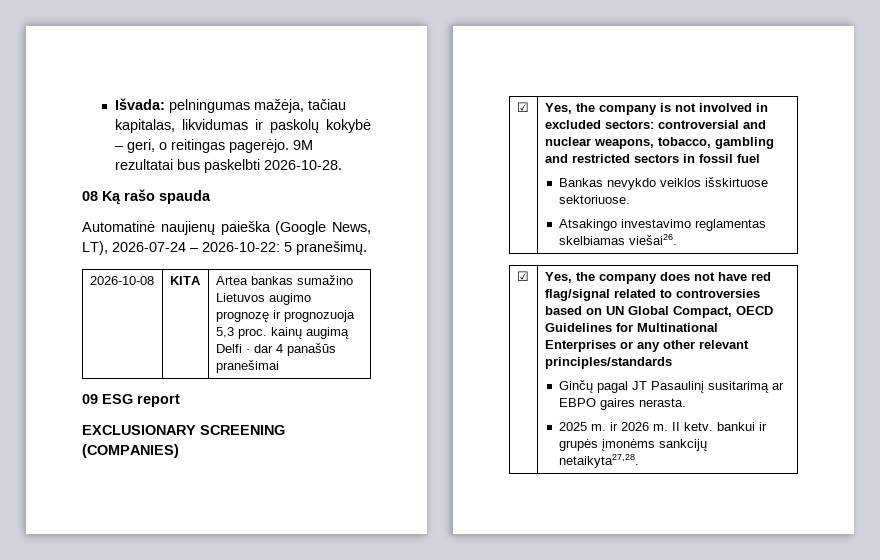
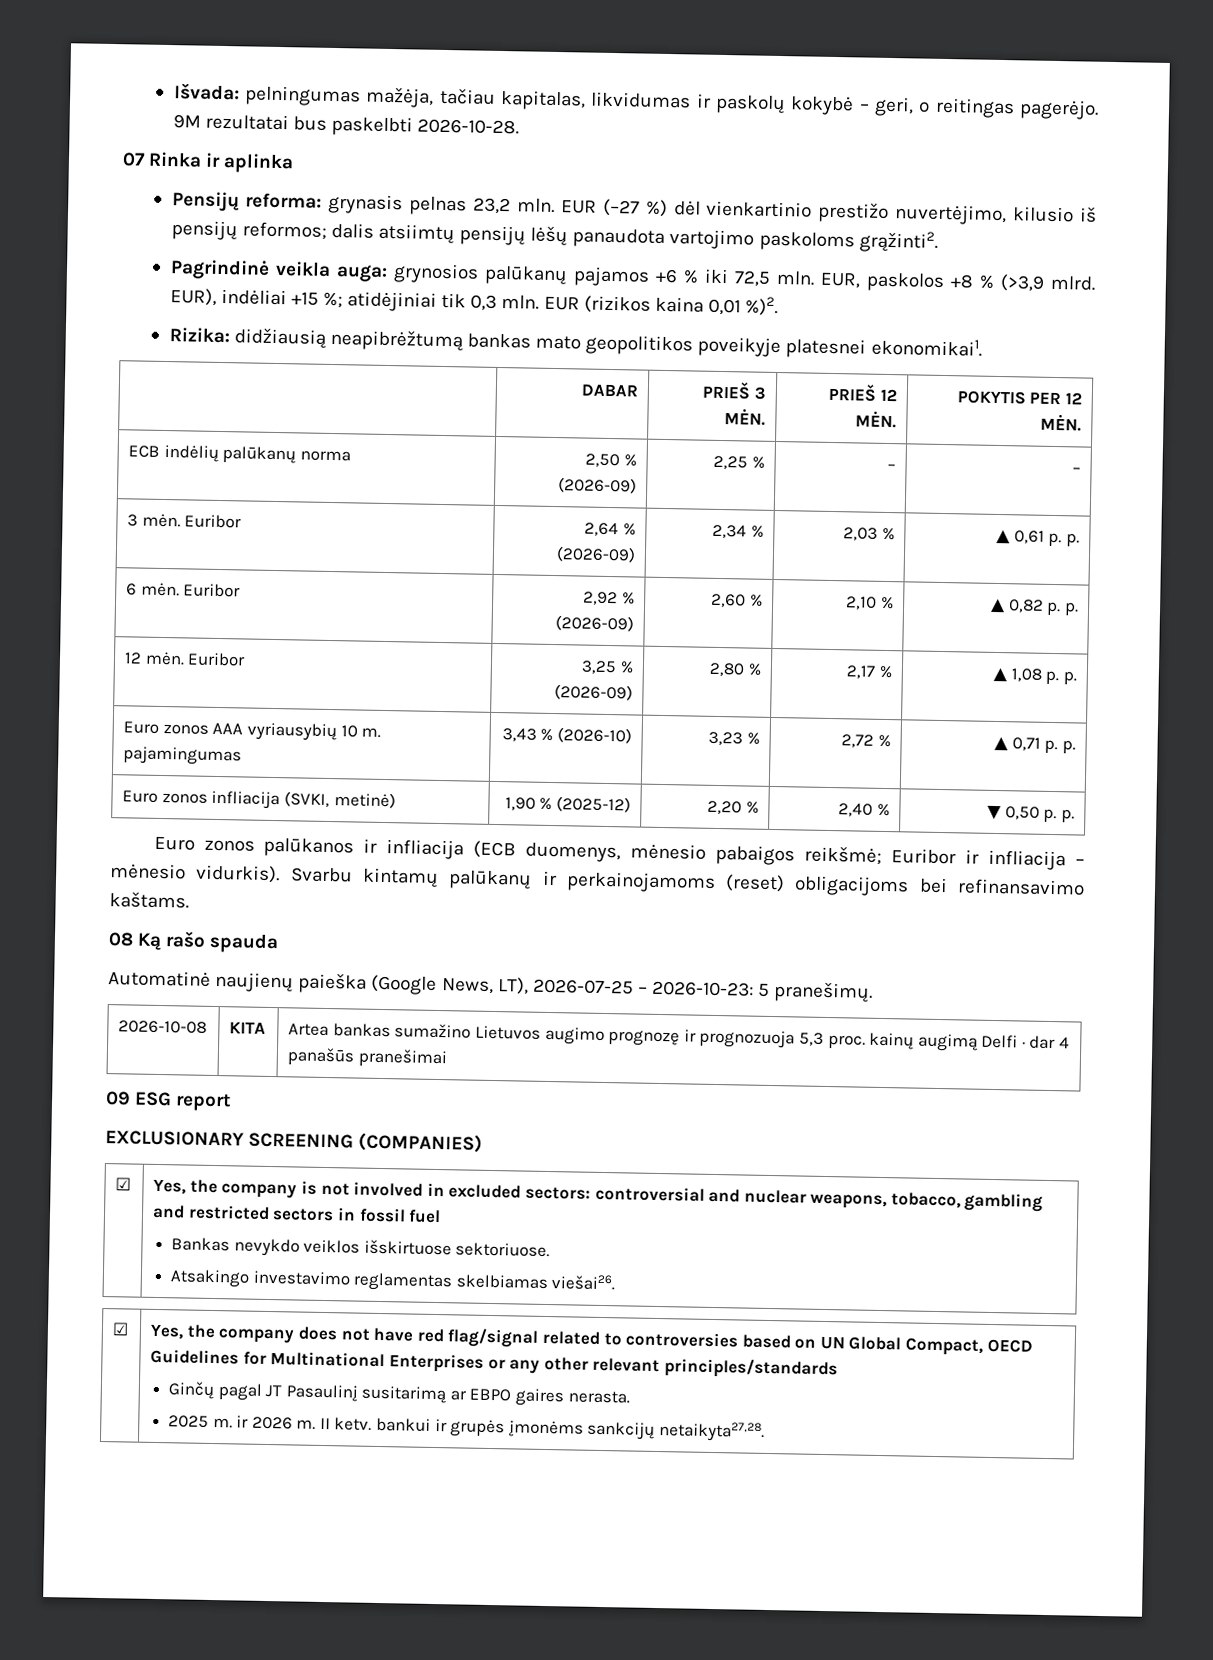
+ 07 Rinka ir aplinka
+ Pensijų reforma: grynasis pelnas 23,2 mln. EUR (–27 %) dėl vienkartinio prestižo nuvertėjimo, kilusio iš pensijų reformos; dalis atsiimtų pensijų lėšų panaudota vartojimo paskoloms grąžinti2.
+ Pagrindinė veikla auga: grynosios palūkanų pajamos +6 % iki 72,5 mln. EUR, paskolos +8 % (>3,9 mlrd. EUR), indėliai +15 %; atidėjiniai tik 0,3 mln. EUR (rizikos kaina 0,01 %)2.
+ Rizika: didžiausią neapibrėžtumą bankas mato geopolitikos poveikyje platesnei ekonomikai1.
+ | DABAR | PRIEŠ 3 MĖN. | PRIEŠ 12 MĖN. | POKYTIS PER 12 MĖN.
+ ECB indėlių palūkanų norma | 2,50 % (2026-09) | 2,25 % | – | –
+ 3 mėn. Euribor | 2,64 % (2026-09) | 2,34 % | 2,03 % | ▲ 0,61 p. p.
+ 6 mėn. Euribor | 2,92 % (2026-09) | 2,60 % | 2,10 % | ▲ 0,82 p. p.
+ 12 mėn. Euribor | 3,25 % (2026-09) | 2,80 % | 2,17 % | ▲ 1,08 p. p.
+ Euro zonos AAA vyriausybių 10 m. pajamingumas | 3,43 % (2026-10) | 3,23 % | 2,72 % | ▲ 0,71 p. p.
+ Euro zonos infliacija (SVKI, metinė) | 1,90 % (2025-12) | 2,20 % | 2,40 % | ▼ 0,50 p. p.
+ Euro zonos palūkanos ir infliacija (ECB duomenys, mėnesio pabaigos reikšmė; Euribor ir infliacija – mėnesio vidurkis). Svarbu kintamų palūkanų ir perkainojamoms (reset) obligacijoms bei refinansavimo kaštams.
- Automatinė naujienų paieška (Google News, LT), 2026-07-24 – 2026-10-22: 5 pranešimų.
+ Automatinė naujienų paieška (Google News, LT), 2026-07-25 – 2026-10-23: 5 pranešimų.

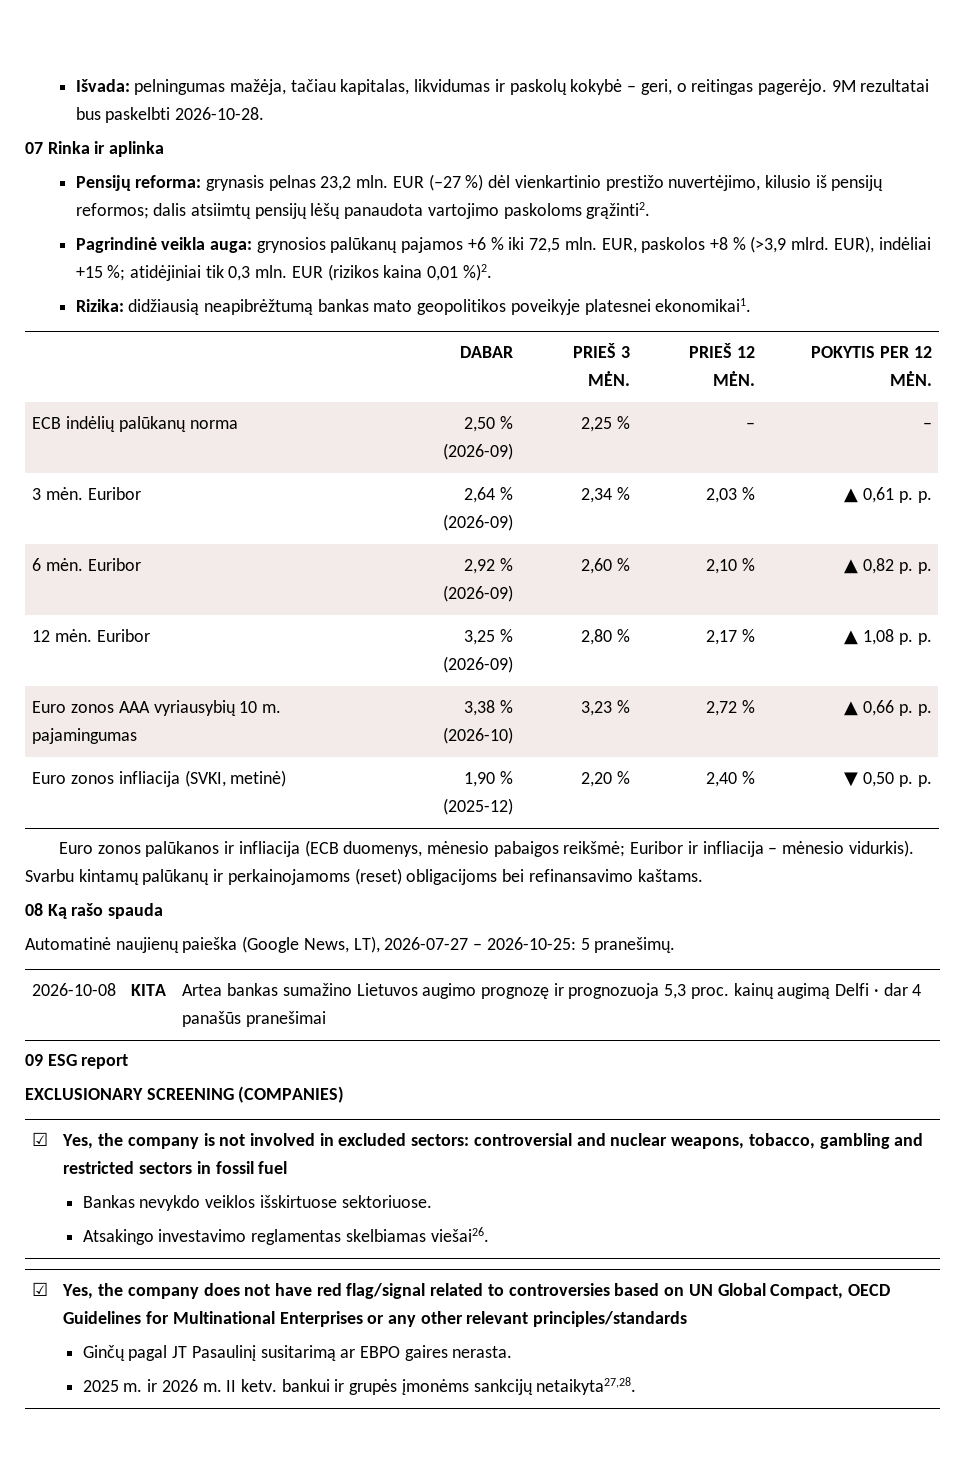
- Euro zonos AAA vyriausybių 10 m. pajamingumas | 3,43 % (2026-10) | 3,23 % | 2,72 % | ▲ 0,71 p. p.
+ Euro zonos AAA vyriausybių 10 m. pajamingumas | 3,38 % (2026-10) | 3,23 % | 2,72 % | ▲ 0,66 p. p.
- Automatinė naujienų paieška (Google News, LT), 2026-07-25 – 2026-10-23: 5 pranešimų.
+ Automatinė naujienų paieška (Google News, LT), 2026-07-27 – 2026-10-25: 5 pranešimų.

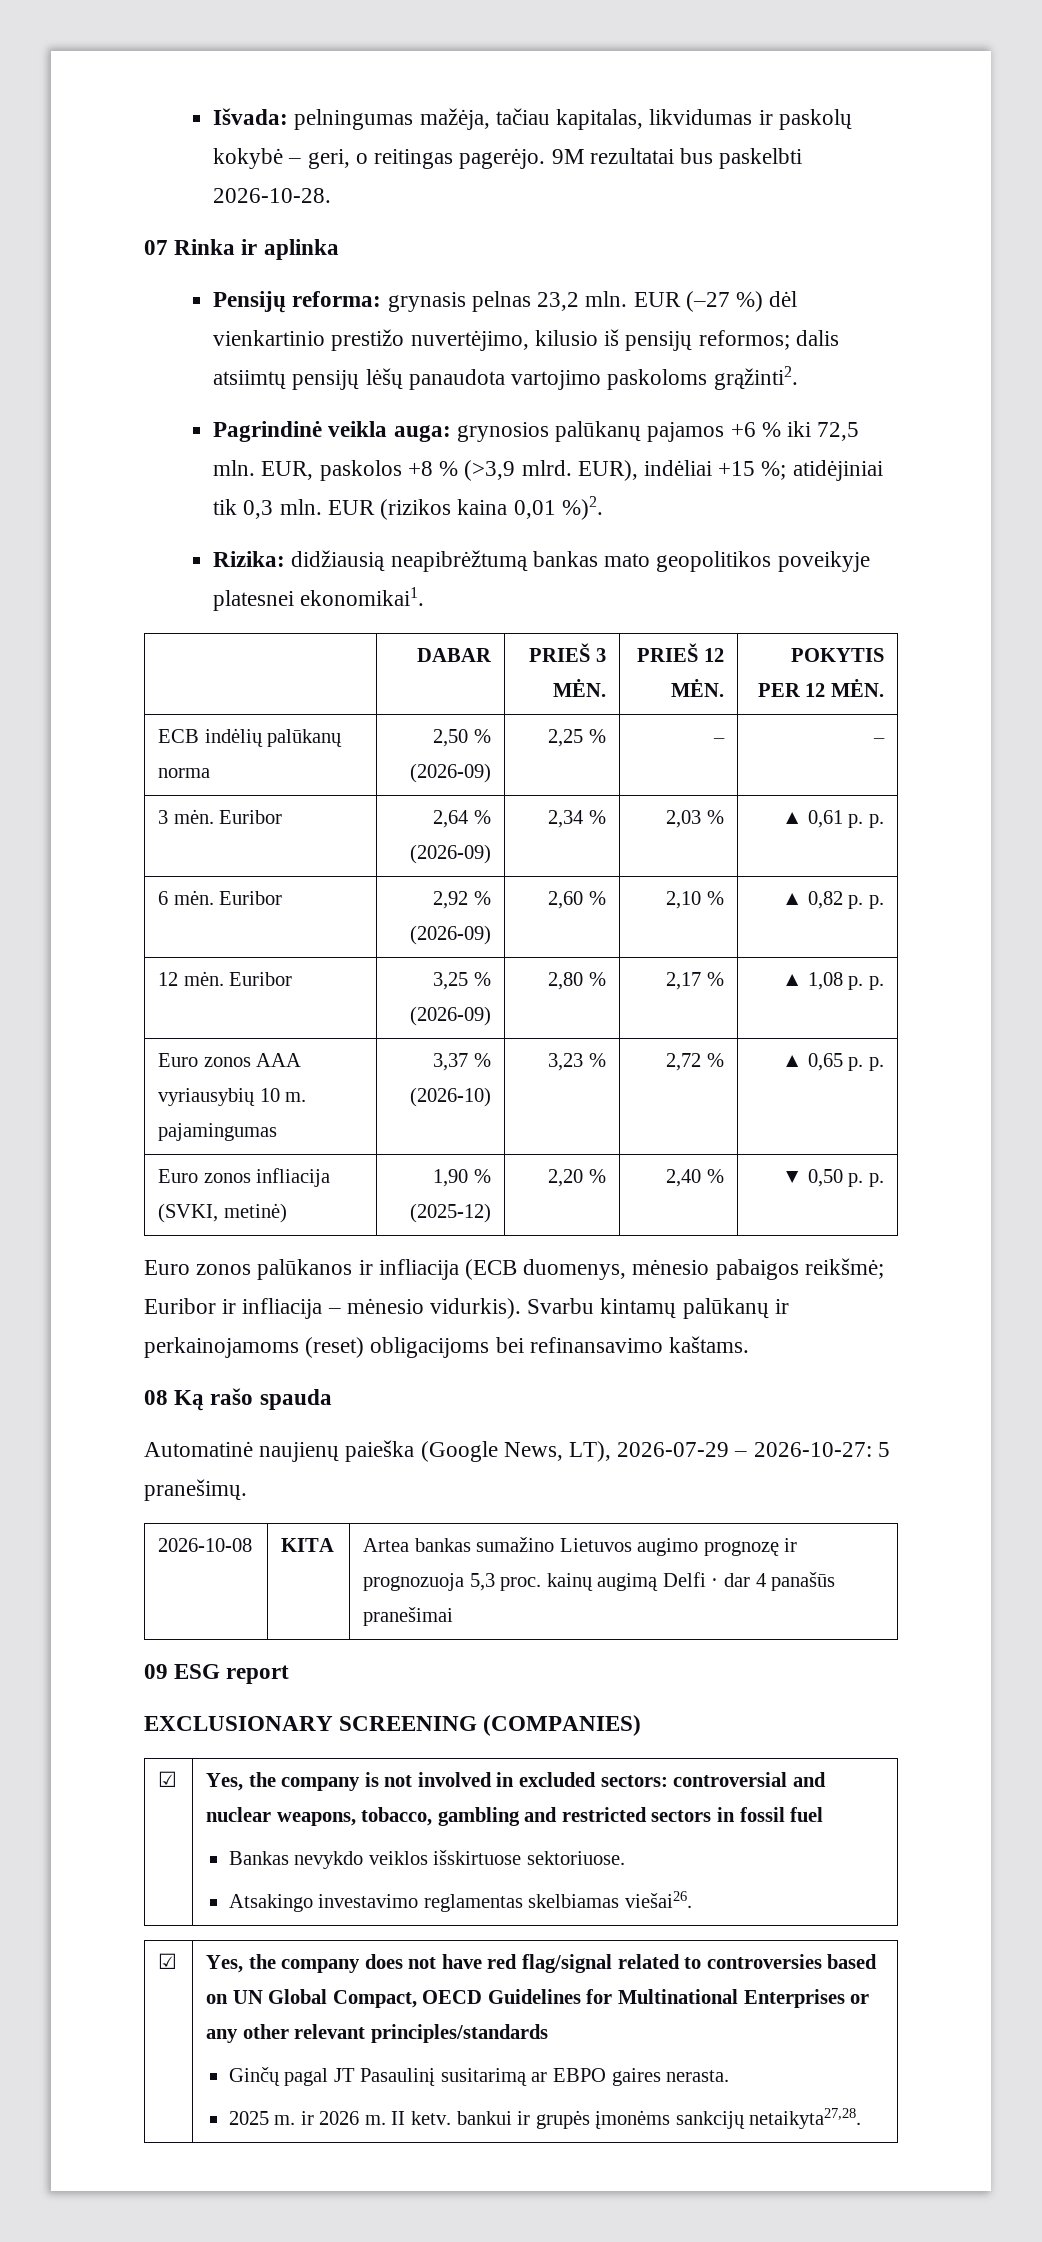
- Euro zonos AAA vyriausybių 10 m. pajamingumas | 3,38 % (2026-10) | 3,23 % | 2,72 % | ▲ 0,66 p. p.
+ Euro zonos AAA vyriausybių 10 m. pajamingumas | 3,37 % (2026-10) | 3,23 % | 2,72 % | ▲ 0,65 p. p.
- Automatinė naujienų paieška (Google News, LT), 2026-07-27 – 2026-10-25: 5 pranešimų.
+ Automatinė naujienų paieška (Google News, LT), 2026-07-29 – 2026-10-27: 5 pranešimų.

